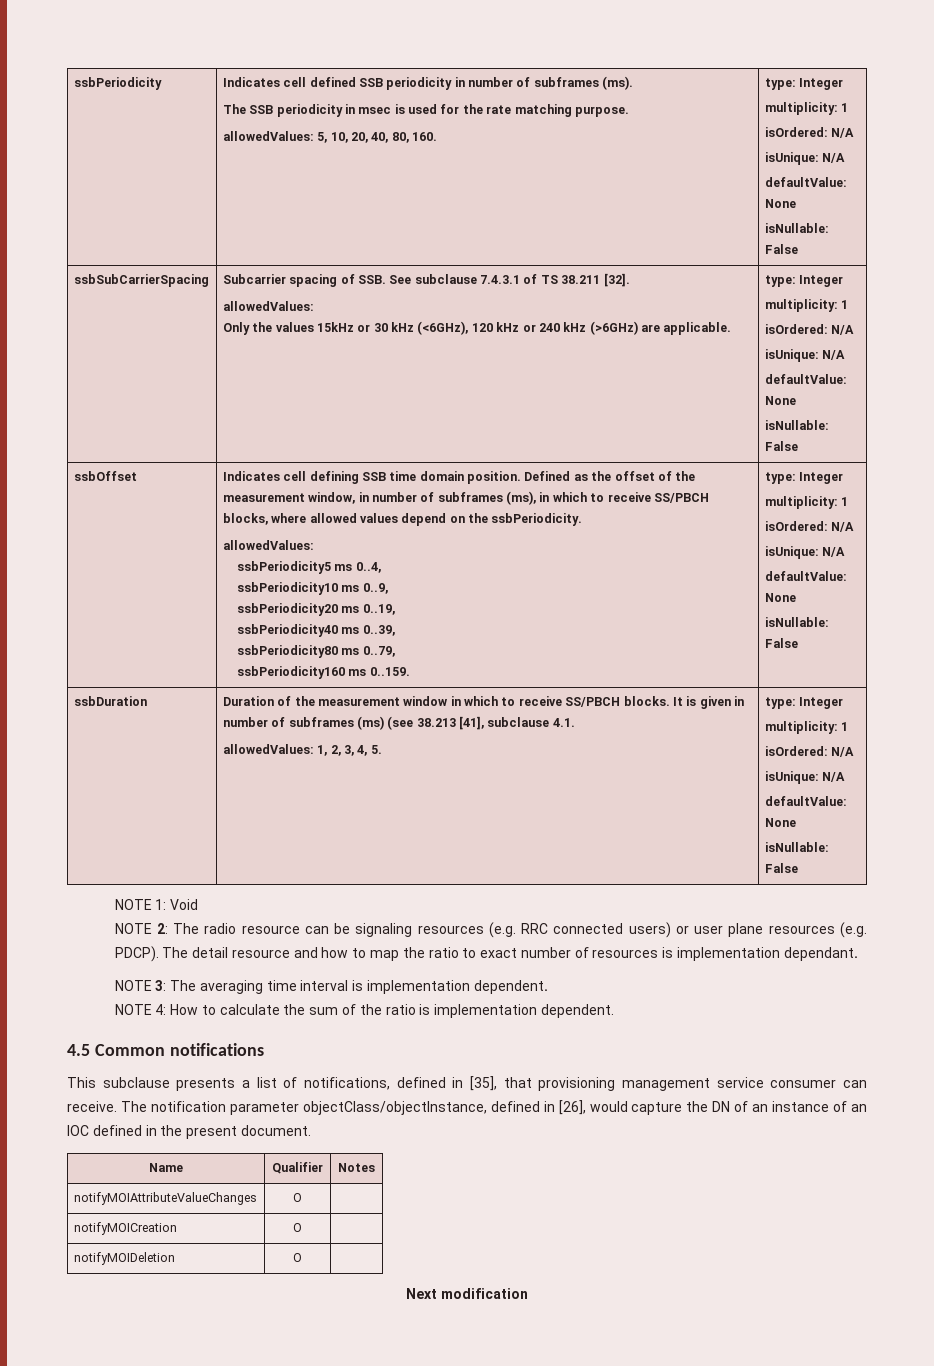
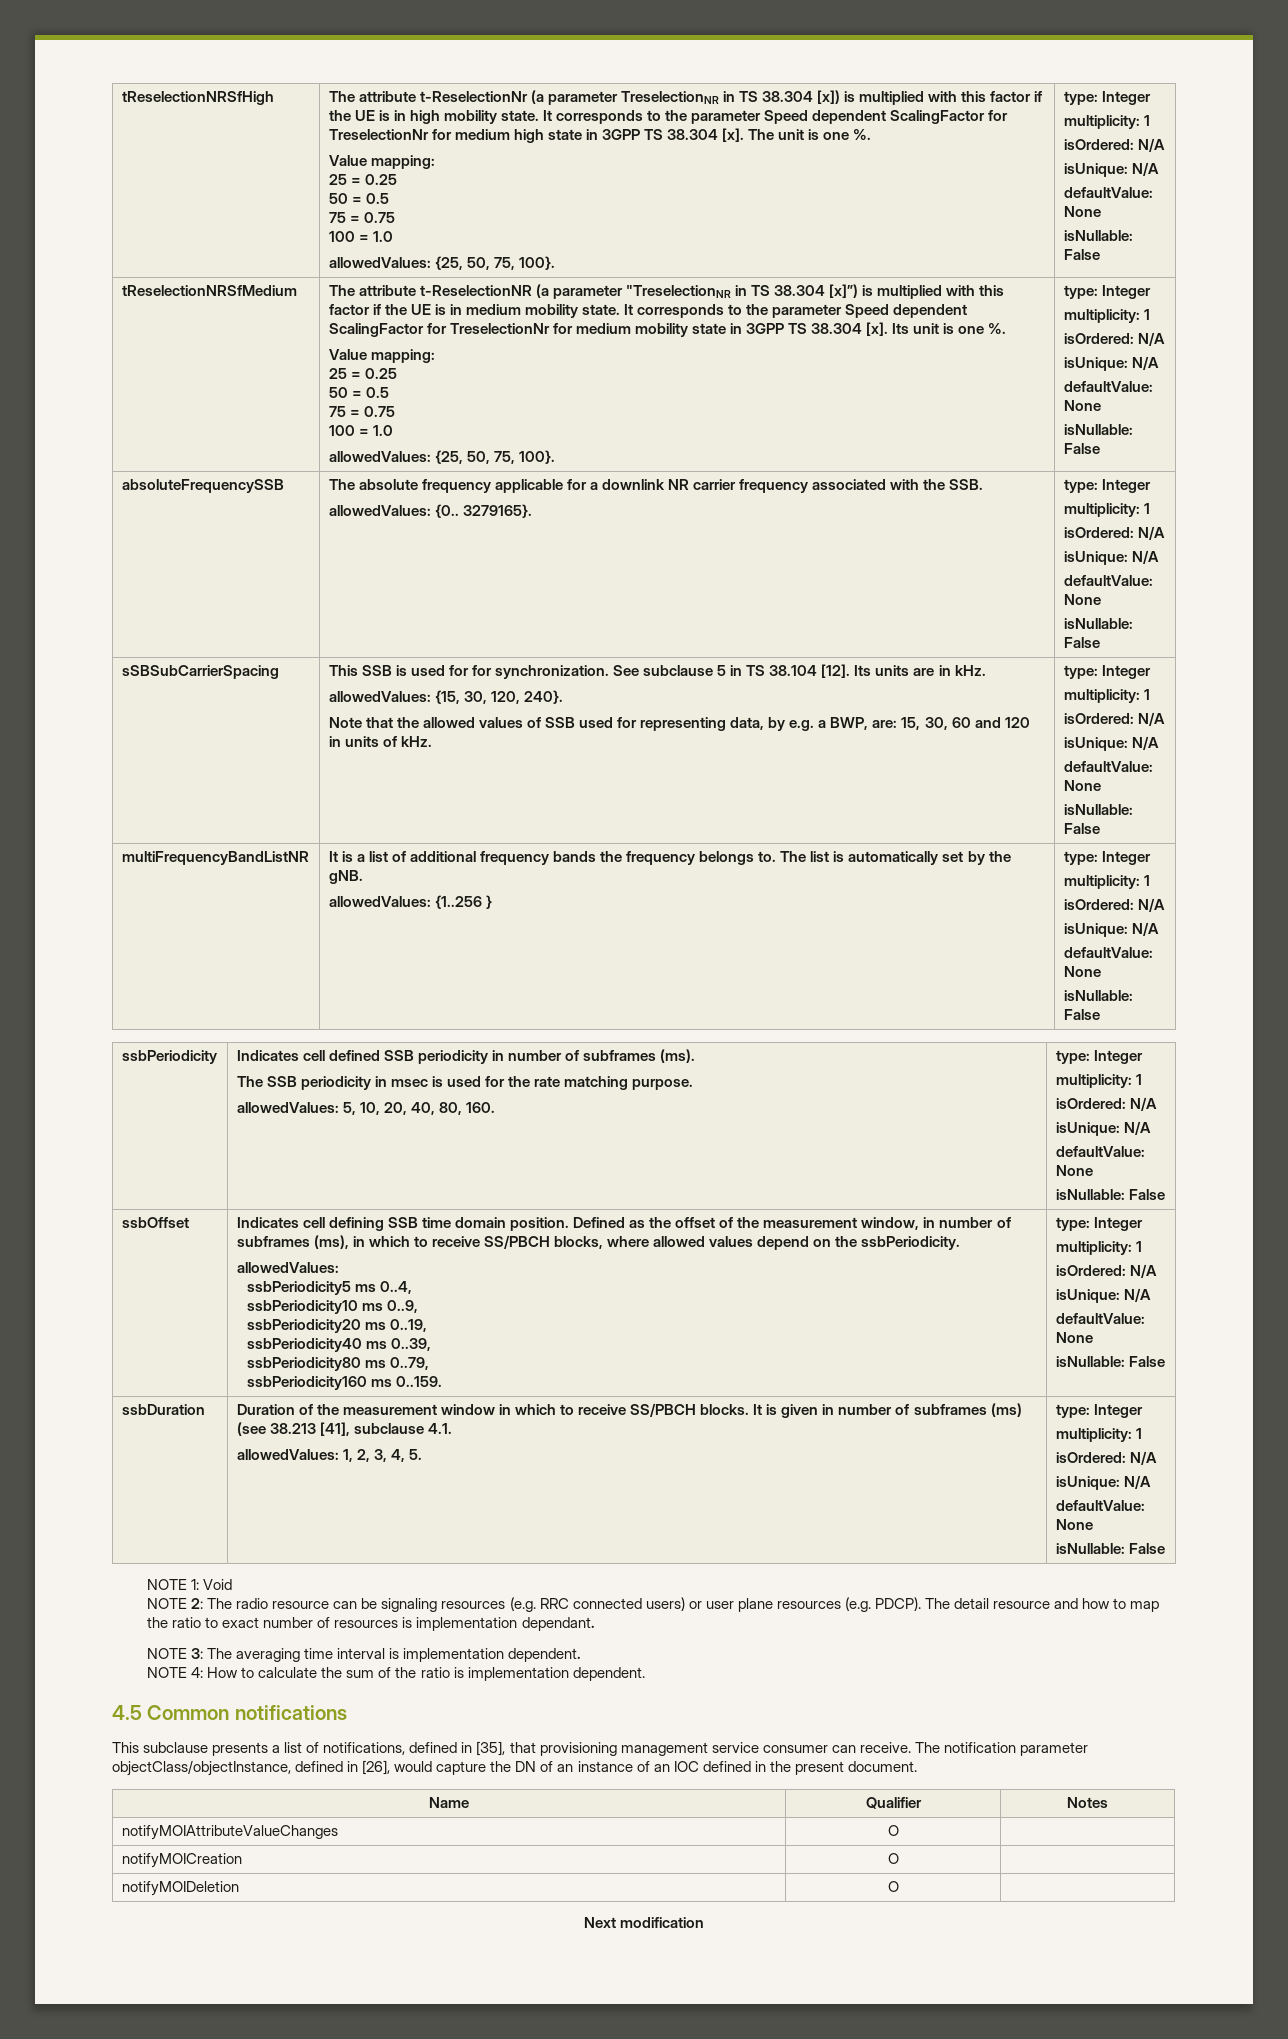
+ tReselectionNRSfHigh | The attribute t-ReselectionNr (a parameter TreselectionNR in TS 38.304 [x]) is multiplied with this factor if the UE is in high mobility state. It corresponds to the parameter Speed dependent ScalingFactor for TreselectionNr for medium high state in 3GPP TS 38.304 [x]. The unit is one %.
+ Value mapping:
+ 25 = 0.25
+ 50 = 0.5
+ 75 = 0.75
+ 100 = 1.0
+ allowedValues: {25, 50, 75, 100}. | type: Integer
+ multiplicity: 1
+ isOrdered: N/A
+ isUnique: N/A
+ defaultValue: None
+ isNullable: False
+ tReselectionNRSfMedium | The attribute t-ReselectionNR (a parameter "TreselectionNR in TS 38.304 [x]”) is multiplied with this factor if the UE is in medium mobility state. It corresponds to the parameter Speed dependent ScalingFactor for TreselectionNr for medium mobility state in 3GPP TS 38.304 [x]. Its unit is one %.
+ Value mapping:
+ 25 = 0.25
+ 50 = 0.5
+ 75 = 0.75
+ 100 = 1.0
+ allowedValues: {25, 50, 75, 100}. | type: Integer
+ multiplicity: 1
+ isOrdered: N/A
+ isUnique: N/A
+ defaultValue: None
+ isNullable: False
+ absoluteFrequencySSB | The absolute frequency applicable for a downlink NR carrier frequency associated with the SSB.
+ allowedValues: {0.. 3279165}. | type: Integer
+ multiplicity: 1
+ isOrdered: N/A
+ isUnique: N/A
+ defaultValue: None
+ isNullable: False
+ sSBSubCarrierSpacing | This SSB is used for for synchronization. See subclause 5 in TS 38.104 [12]. Its units are in kHz.
+ allowedValues: {15, 30, 120, 240}.
+ Note that the allowed values of SSB used for representing data, by e.g. a BWP, are: 15, 30, 60 and 120 in units of kHz. | type: Integer
+ multiplicity: 1
+ isOrdered: N/A
+ isUnique: N/A
+ defaultValue: None
+ isNullable: False
+ multiFrequencyBandListNR | It is a list of additional frequency bands the frequency belongs to. The list is automatically set by the gNB.
+ allowedValues: {1..256 } | type: Integer
+ multiplicity: 1
+ isOrdered: N/A
+ isUnique: N/A
+ defaultValue: None
+ isNullable: False
- ssbSubCarrierSpacing | Subcarrier spacing of SSB. See subclause 7.4.3.1 of TS 38.211 [32].
- allowedValues:
- Only the values 15kHz or 30 kHz (<6GHz), 120 kHz or 240 kHz (>6GHz) are applicable. | type: Integer
- multiplicity: 1
- isOrdered: N/A
- isUnique: N/A
- defaultValue: None
- isNullable: False

